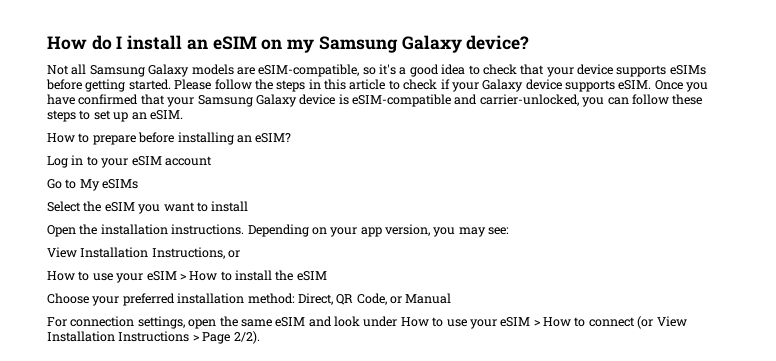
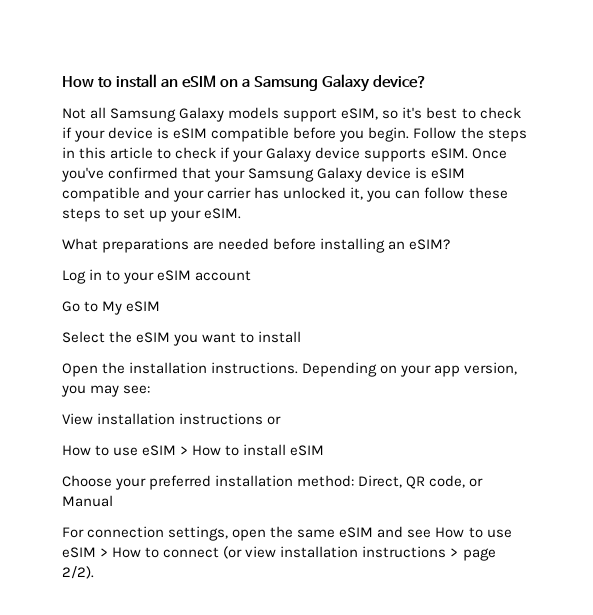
- How do I install an eSIM on my Samsung Galaxy device?
+ How to install an eSIM on a Samsung Galaxy device?
- Not all Samsung Galaxy models are eSIM-compatible, so it's a good idea to check that your device supports eSIMs before getting started. Please follow the steps in this article to check if your Galaxy device supports eSIM.
+ Not all Samsung Galaxy models support eSIM, so it's best to check if your device is eSIM compatible before you begin. Follow the steps in this article to check if your Galaxy device supports eSIM.
- Once you have confirmed that your Samsung Galaxy device is eSIM-compatible and carrier-unlocked, you can follow these steps to set up an eSIM.
+ Once you've confirmed that your Samsung Galaxy device is eSIM compatible and your carrier has unlocked it, you can follow these steps to set up your eSIM.
- How to prepare before installing an eSIM?
+ What preparations are needed before installing an eSIM?
- Go to My eSIMs
+ Go to My eSIM
- View Installation Instructions, or
+ View installation instructions or
- How to use your eSIM > How to install the eSIM
+ How to use eSIM > How to install eSIM
- Choose your preferred installation method: Direct, QR Code, or Manual
+ Choose your preferred installation method: Direct, QR code, or Manual
- For connection settings, open the same eSIM and look under How to use your eSIM > How to connect (or View Installation Instructions > Page 2/2).
+ For connection settings, open the same eSIM and see How to use eSIM > How to connect (or view installation instructions > page 2/2).

